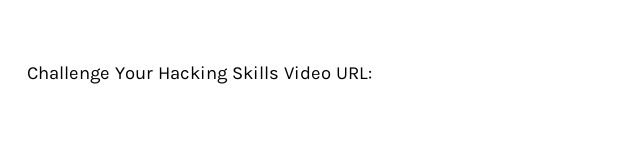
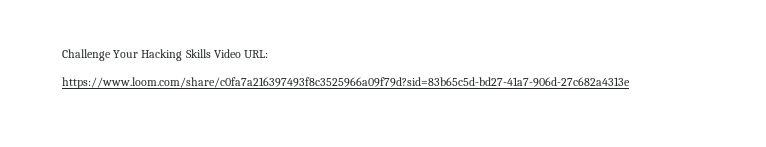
+ https://www.loom.com/share/c0fa7a216397493f8c3525966a09f79d?sid=83b65c5d-bd27-41a7-906d-27c682a4313e

